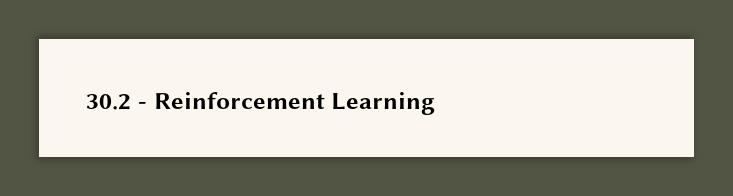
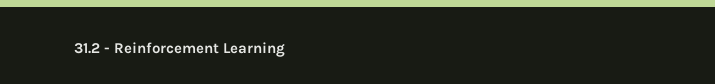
- 30.2 - Reinforcement Learning
+ 31.2 - Reinforcement Learning

